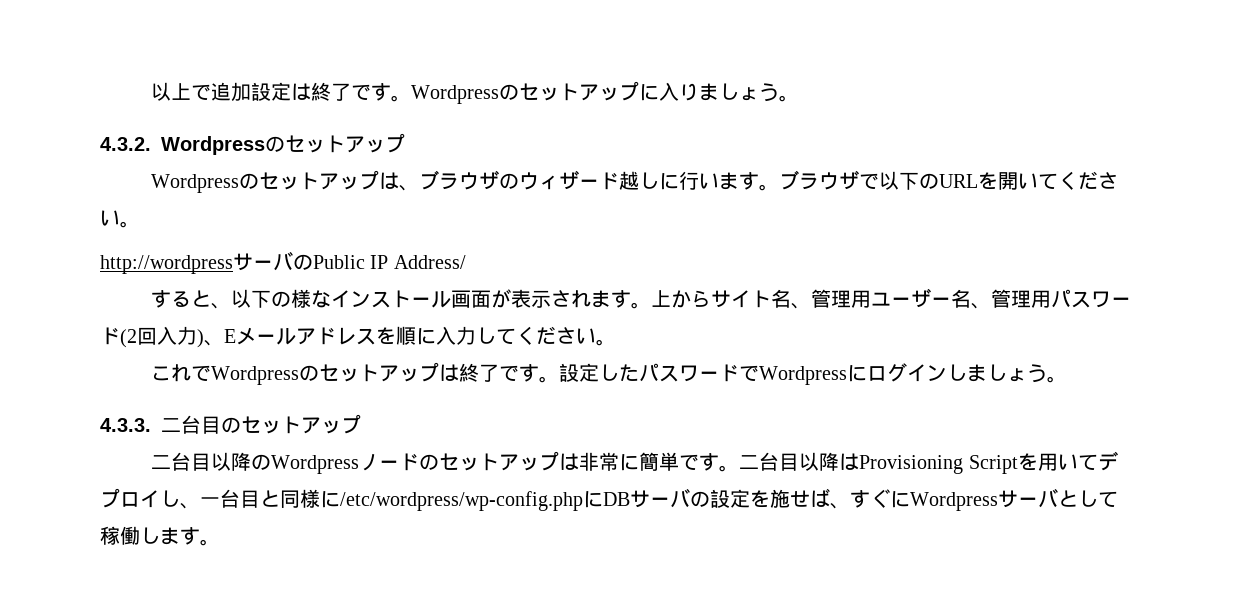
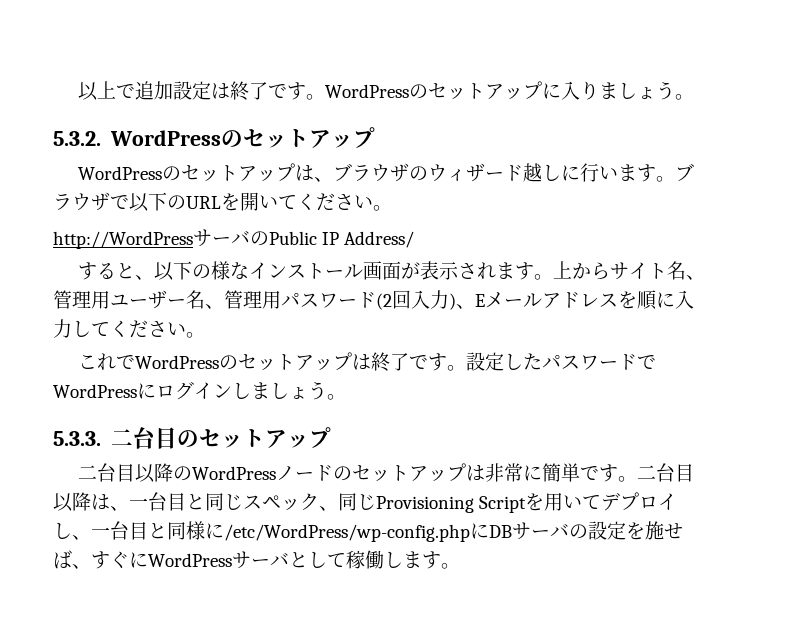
- Wordpressのセットアップに入りましょう。
+ WordPressのセットアップに入りましょう。
- 4.3.2. Wordpressのセットアップ
- Wordpressのセットアップは、ブラウザのウィザード越しに行います。
+ 5.3.2. WordPressのセットアップ
+ WordPressのセットアップは、ブラウザのウィザード越しに行います。
- http://wordpressサーバのPublic IP Address/
+ http://WordPressサーバのPublic IP Address/
- これでWordpressのセットアップは終了です。
+ これでWordPressのセットアップは終了です。
- 設定したパスワードでWordpressにログインしましょう。
+ 設定したパスワードでWordPressにログインしましょう。
- 4.3.3.二台目のセットアップ
+ 5.3.3.二台目のセットアップ
- 二台目以降のWordpressノードのセットアップは非常に簡単です。
+ 二台目以降のWordPressノードのセットアップは非常に簡単です。
- 二台目以降はProvisioning Scriptを用いてデプロイし、一台目と同様に/etc/wordpress/wp-config.phpにDBサーバの設定を施せば、すぐにWordpressサーバとして稼働します。
+ 二台目以降は、一台目と同じスペック、同じProvisioning Scriptを用いてデプロイし、一台目と同様に/etc/WordPress/wp-config.phpにDBサーバの設定を施せば、すぐにWordPressサーバとして稼働します。

